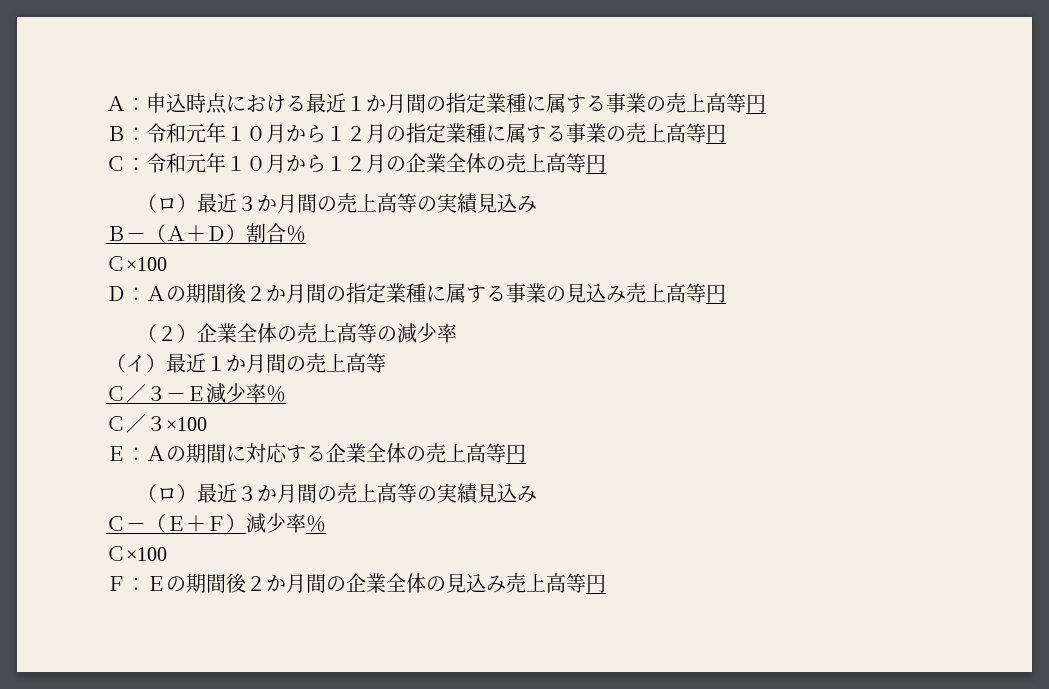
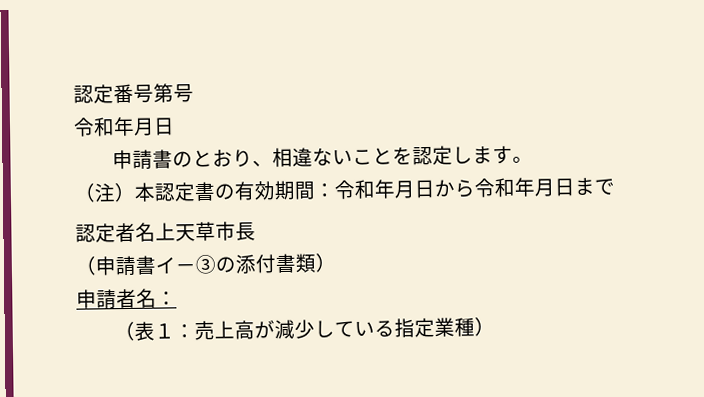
- Ａ：申込時点における最近１か月間の指定業種に属する事業の売上高等円
- Ｂ：令和元年１０月から１２月の指定業種に属する事業の売上高等円
- Ｃ：令和元年１０月から１２月の企業全体の売上高等円
- （ロ）最近３か月間の売上高等の実績見込み
- Ｂ－（Ａ＋Ｄ）割合％
- Ｃ×100
- Ｄ：Ａの期間後２か月間の指定業種に属する事業の見込み売上高等円
- （２）企業全体の売上高等の減少率
- （イ）最近１か月間の売上高等
- Ｃ／３－Ｅ減少率％
- Ｃ／３×100
- Ｅ：Ａの期間に対応する企業全体の売上高等円
- （ロ）最近３か月間の売上高等の実績見込み
- Ｃ－（Ｅ＋Ｆ）減少率％
- Ｃ×100
- Ｆ：Ｅの期間後２か月間の企業全体の見込み売上高等円
+ 認定番号第号
+ 令和年月日
+ 申請書のとおり、相違ないことを認定します。
+ （注）本認定書の有効期間：令和年月日から令和年月日まで
+ 認定者名上天草市長
+ （申請書イ－③の添付書類）
+ 申請者名：
+ （表１：売上高が減少している指定業種）

